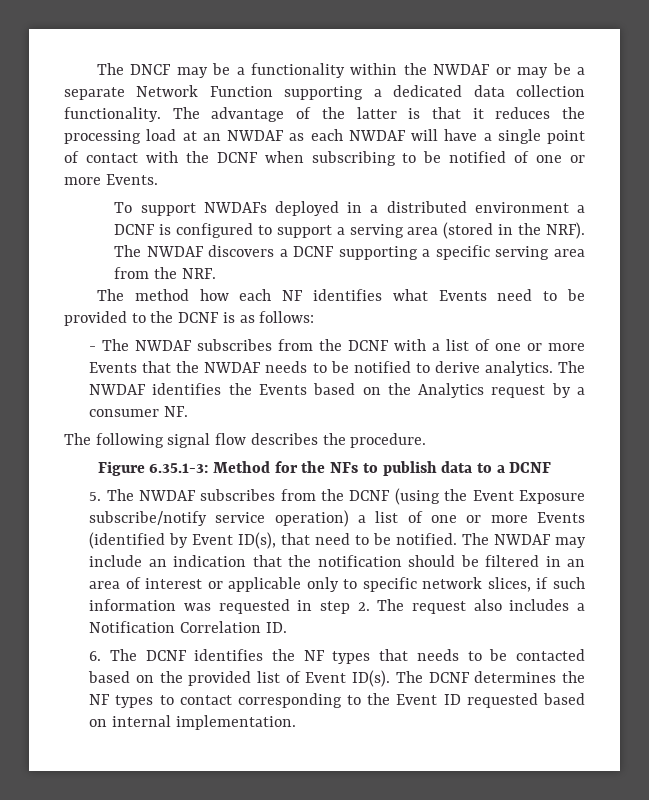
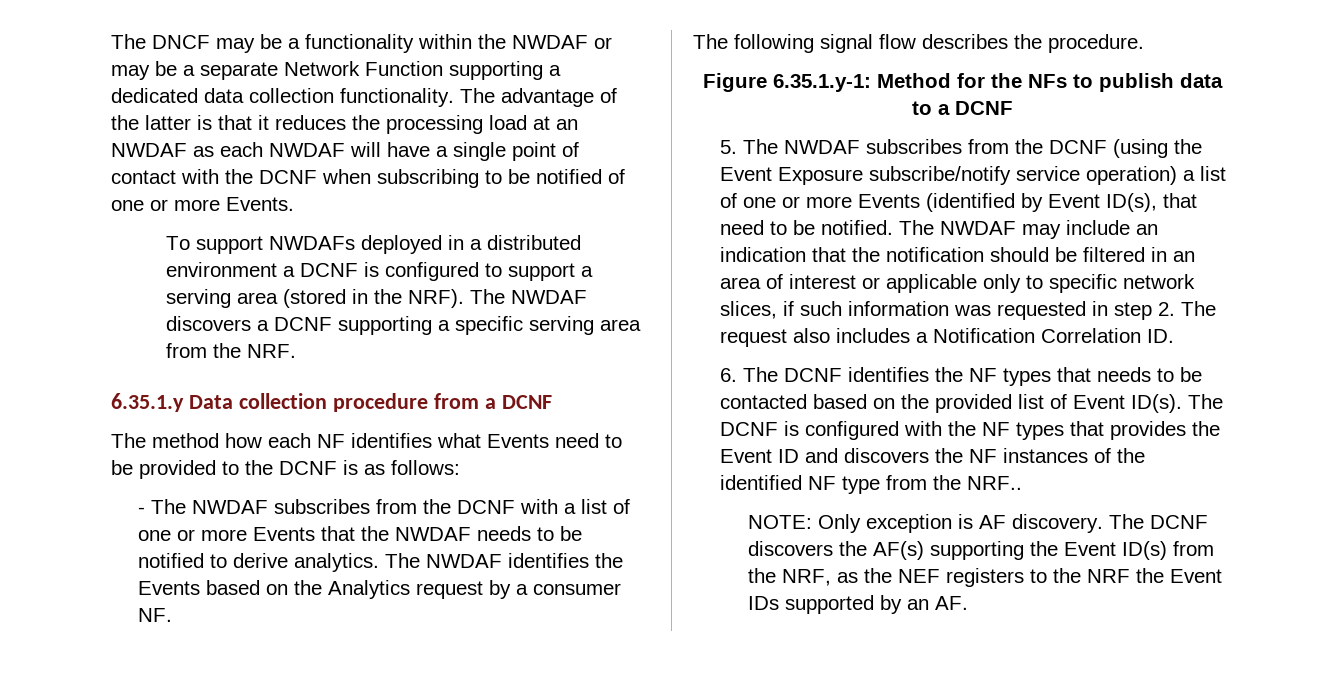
+ 6.35.1.y Data collection procedure from a DCNF
- Figure 6.35.1-3: Method for the NFs to publish data to a DCNF
+ Figure 6.35.1.y-1: Method for the NFs to publish data to a DCNF
- The DCNF determines the NF types to contact corresponding to the Event ID requested based on internal implementation.
+ The DCNF is configured with the NF types that provides the Event ID and discovers the NF instances of the identified NF type from the NRF..
+ NOTE: Only exception is AF discovery. The DCNF discovers the AF(s) supporting the Event ID(s) from the NRF, as the NEF registers to the NRF the Event IDs supported by an AF.

